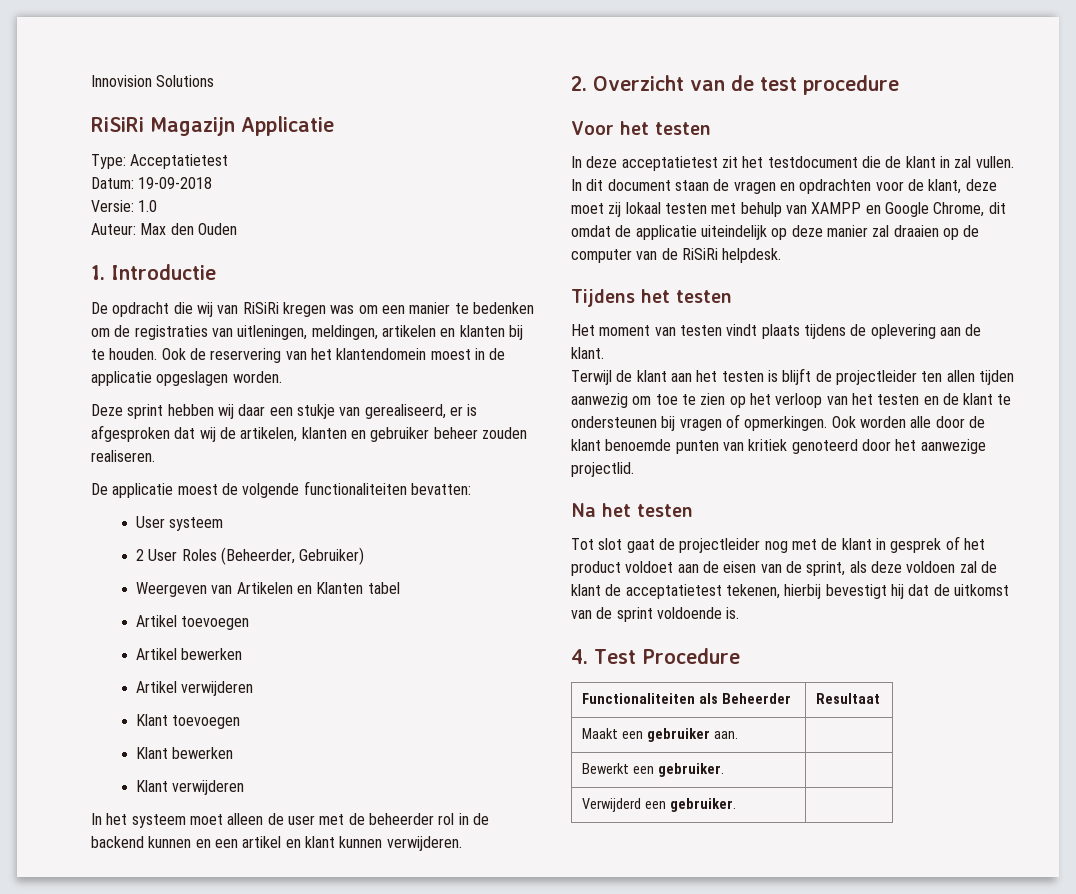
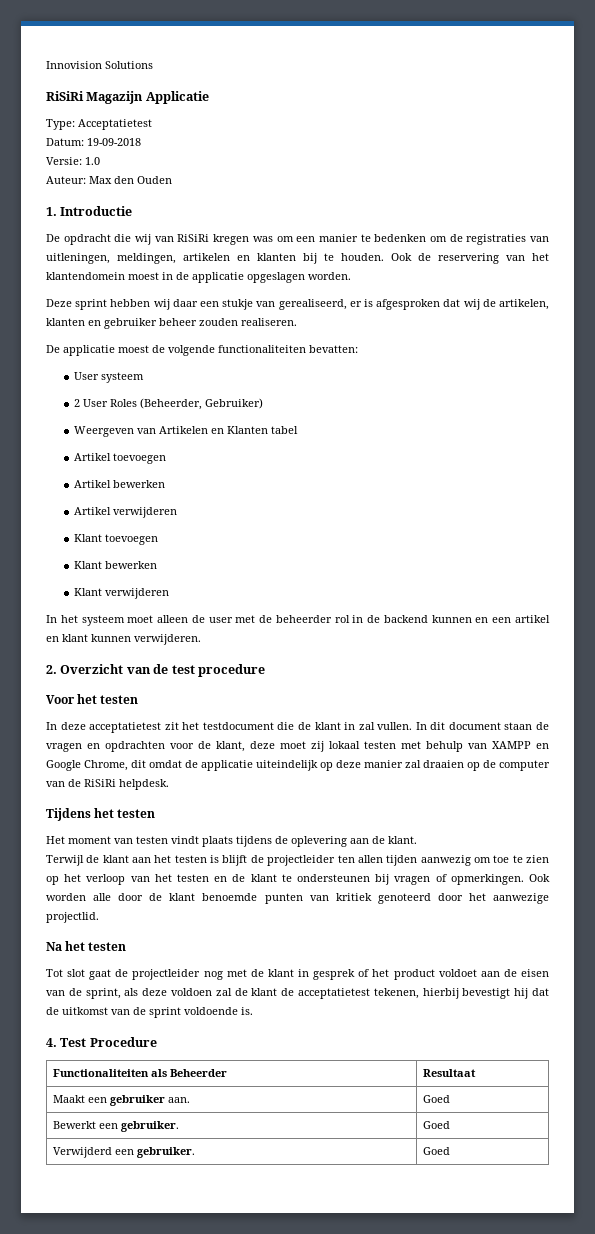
- Maakt een gebruiker aan. |
+ Maakt een gebruiker aan. | Goed
- Bewerkt een gebruiker. |
+ Bewerkt een gebruiker. | Goed
- Verwijderd een gebruiker. |
+ Verwijderd een gebruiker. | Goed

